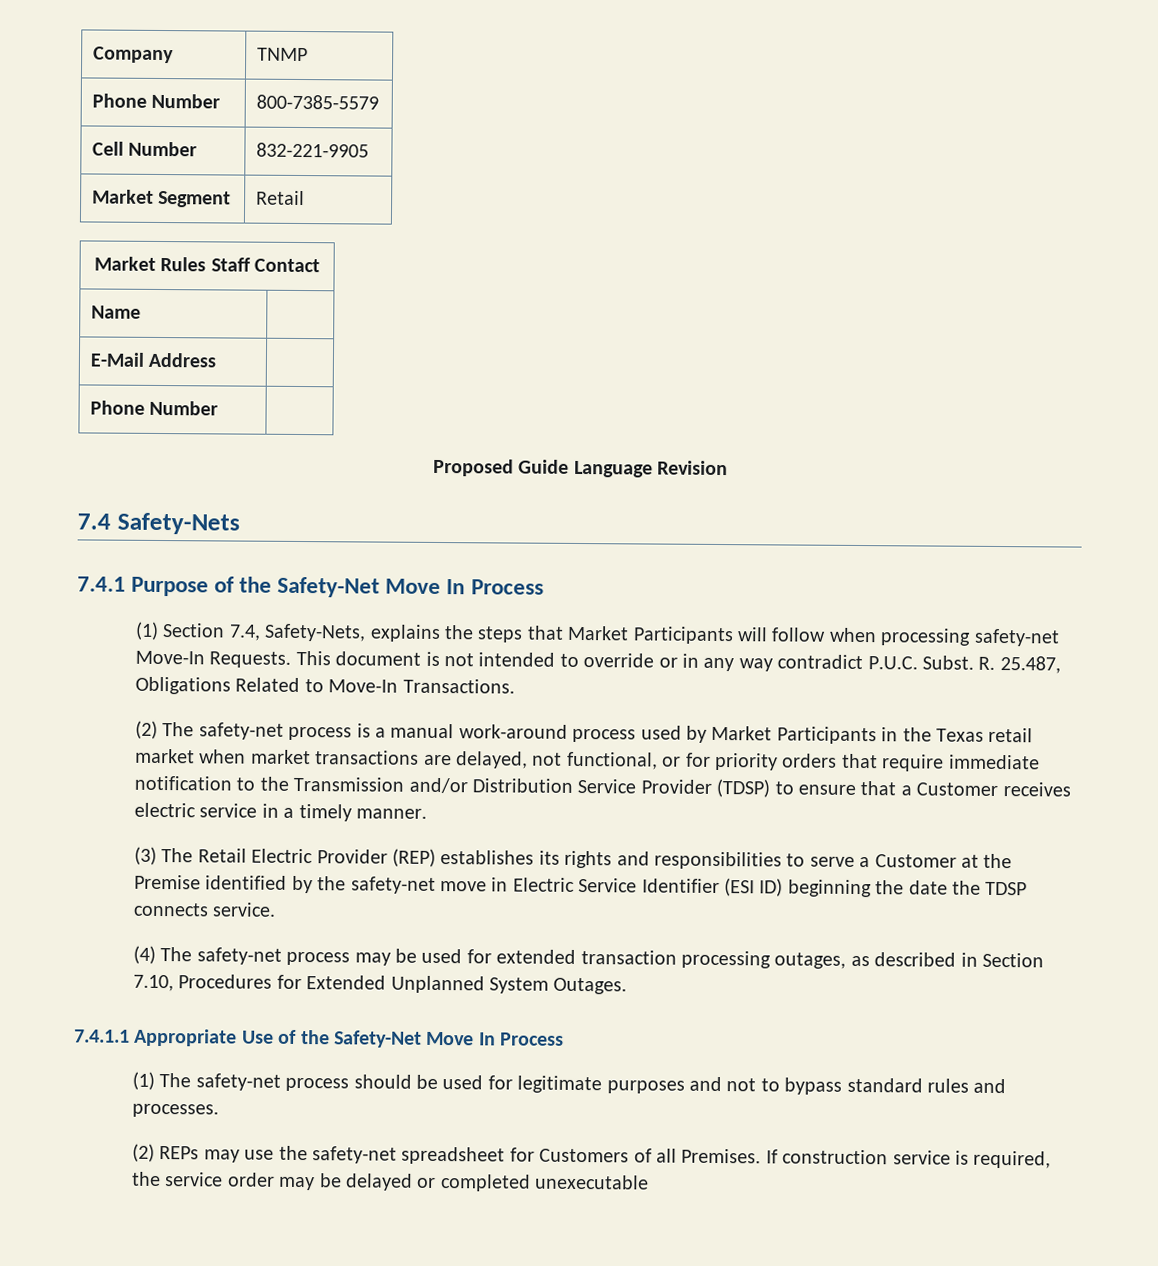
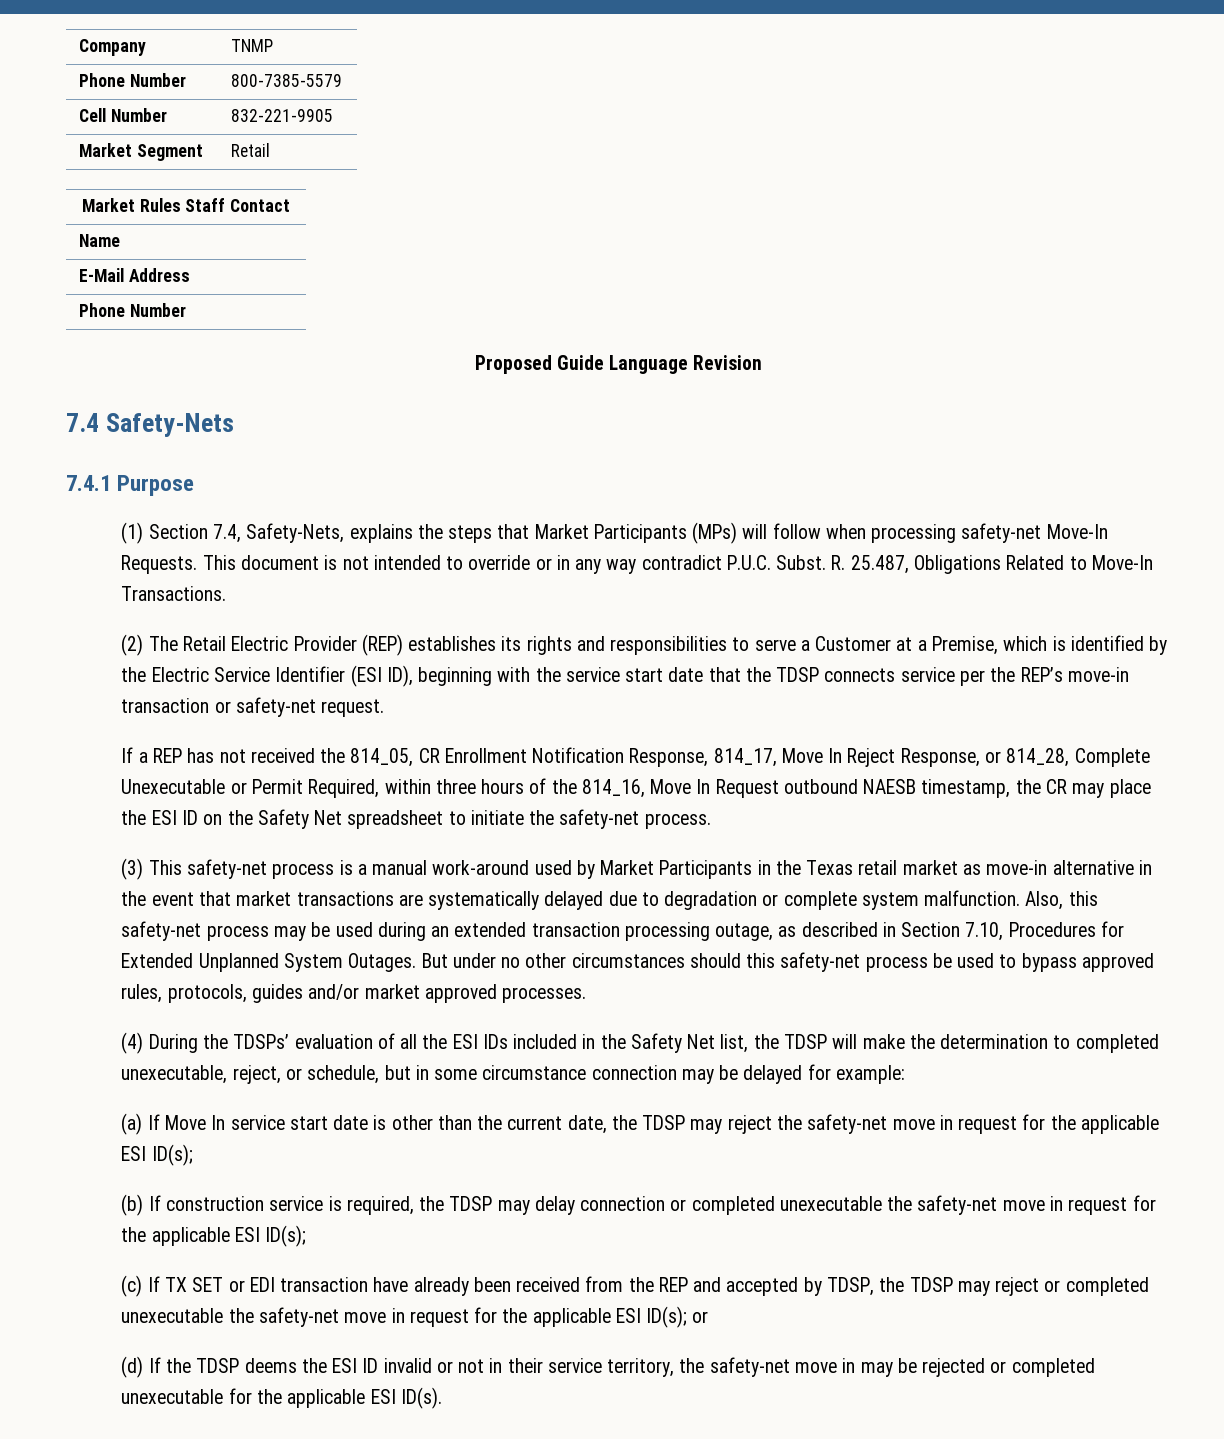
- 7.4.1 Purpose of the Safety-Net Move In Process
+ 7.4.1 Purpose
- (1) Section 7.4, Safety-Nets, explains the steps that Market Participants will follow when processing safety-net Move-In Requests.
+ (1) Section 7.4, Safety-Nets, explains the steps that Market Participants (MPs) will follow when processing safety-net Move-In Requests.
- (2) The safety-net process is a manual work-around process used by Market Participants in the Texas retail market when market transactions are delayed, not functional, or for priority orders that require immediate notification to the Transmission and/or Distribution Service Provider (TDSP) to ensure that a Customer receives electric service in a timely manner.
- (3) The Retail Electric Provider (REP) establishes its rights and responsibilities to serve a Customer at the Premise identified by the safety-net move in Electric Service Identifier (ESI ID) beginning the date the TDSP connects service.
- (4) The safety-net process may be used for extended transaction processing outages, as described in Section 7.10, Procedures for Extended Unplanned System Outages.
- 7.4.1.1 Appropriate Use of the Safety-Net Move In Process
- (1) The safety-net process should be used for legitimate purposes and not to bypass standard rules and processes.
- (2) REPs may use the safety-net spreadsheet for Customers of all Premises. If construction service is required, the service order may be delayed or completed unexecutable
+ (2) The Retail Electric Provider (REP) establishes its rights and responsibilities to serve a Customer at a Premise, which is identified by the Electric Service Identifier (ESI ID), beginning with the service start date that the TDSP connects service per the REP’s move-in transaction or safety-net request.
+ If a REP has not received the 814_05, CR Enrollment Notification Response, 814_17, Move In Reject Response, or 814_28, Complete Unexecutable or Permit Required, within three hours of the 814_16, Move In Request outbound NAESB timestamp, the CR may place the ESI ID on the Safety Net spreadsheet to initiate the safety-net process.
+ (3) This safety-net process is a manual work-around used by Market Participants in the Texas retail market as move-in alternative in the event that market transactions are systematically delayed due to degradation or complete system malfunction. Also, this safety-net process may be used during an extended transaction processing outage, as described in Section 7.10, Procedures for Extended Unplanned System Outages. But under no other circumstances should this safety-net process be used to bypass approved rules, protocols, guides and/or market approved processes.
+ (4) During the TDSPs’ evaluation of all the ESI IDs included in the Safety Net list, the TDSP will make the determination to completed unexecutable, reject, or schedule, but in some circumstance connection may be delayed for example:
+ (a) If Move In service start date is other than the current date, the TDSP may reject the safety-net move in request for the applicable ESI ID(s);
+ (b) If construction service is required, the TDSP may delay connection or completed unexecutable the safety-net move in request for the applicable ESI ID(s);
+ (c) If TX SET or EDI transaction have already been received from the REP and accepted by TDSP, the TDSP may reject or completed unexecutable the safety-net move in request for the applicable ESI ID(s); or
+ (d) If the TDSP deems the ESI ID invalid or not in their service territory, the safety-net move in may be rejected or completed unexecutable for the applicable ESI ID(s).

